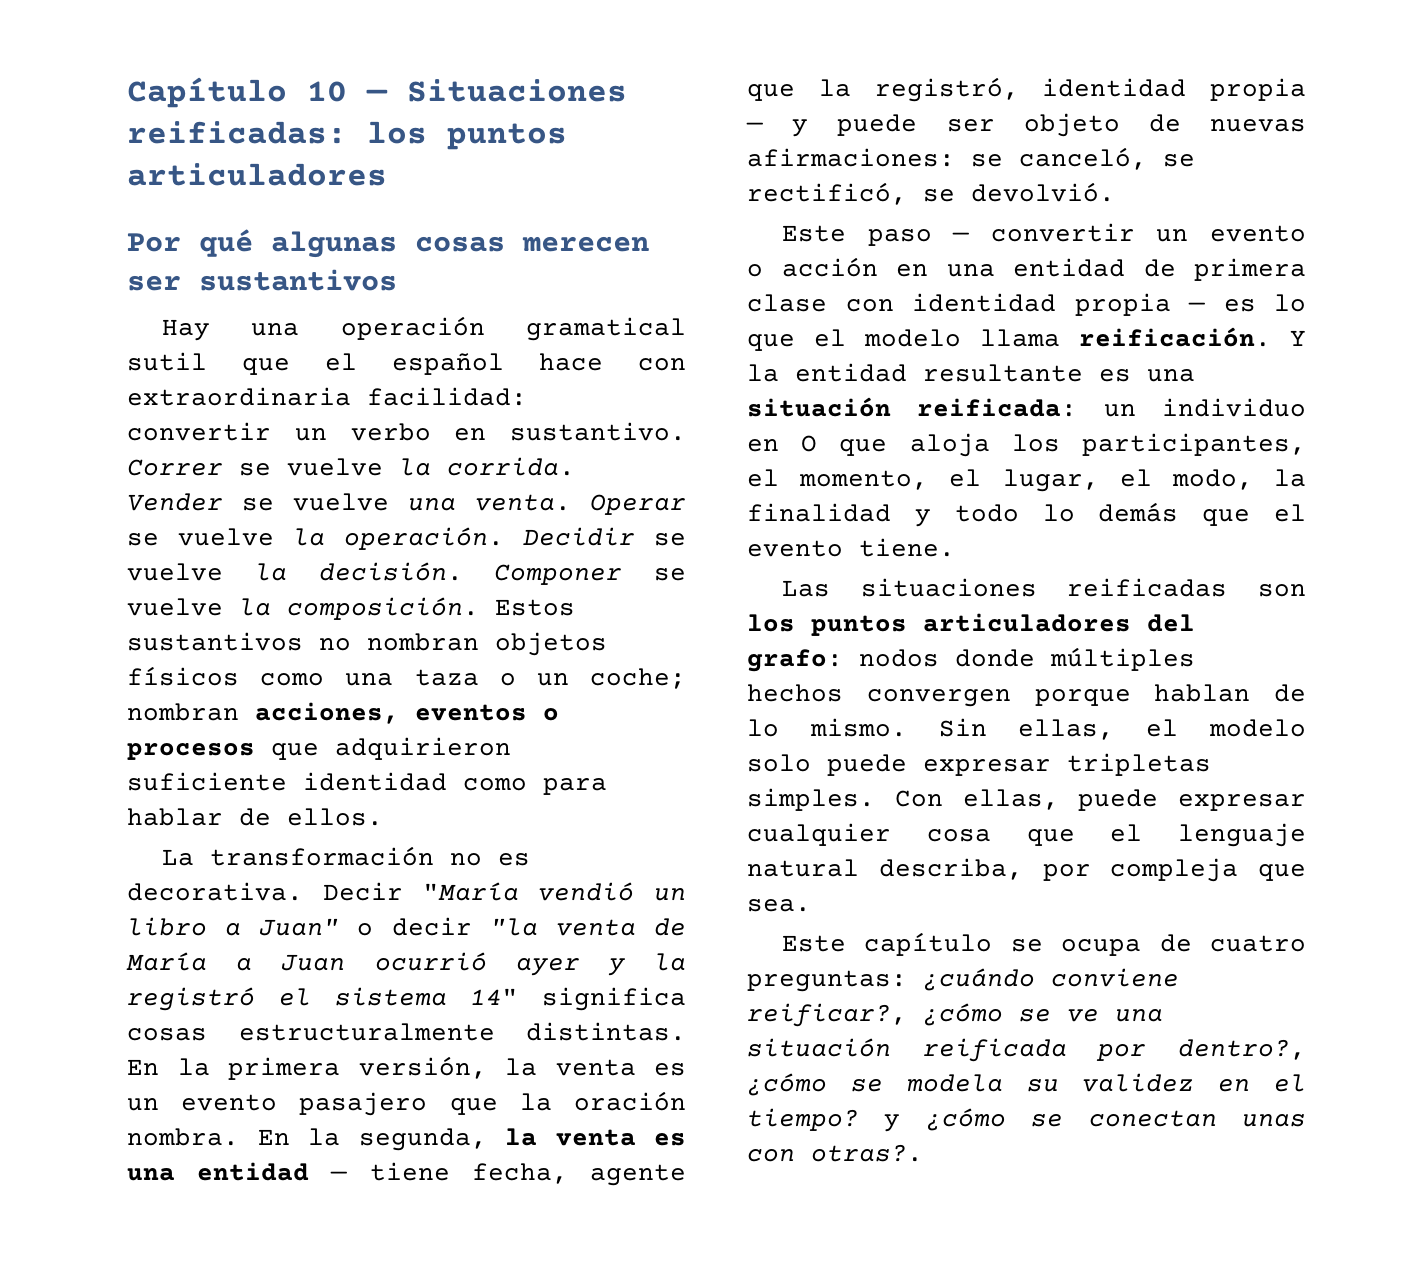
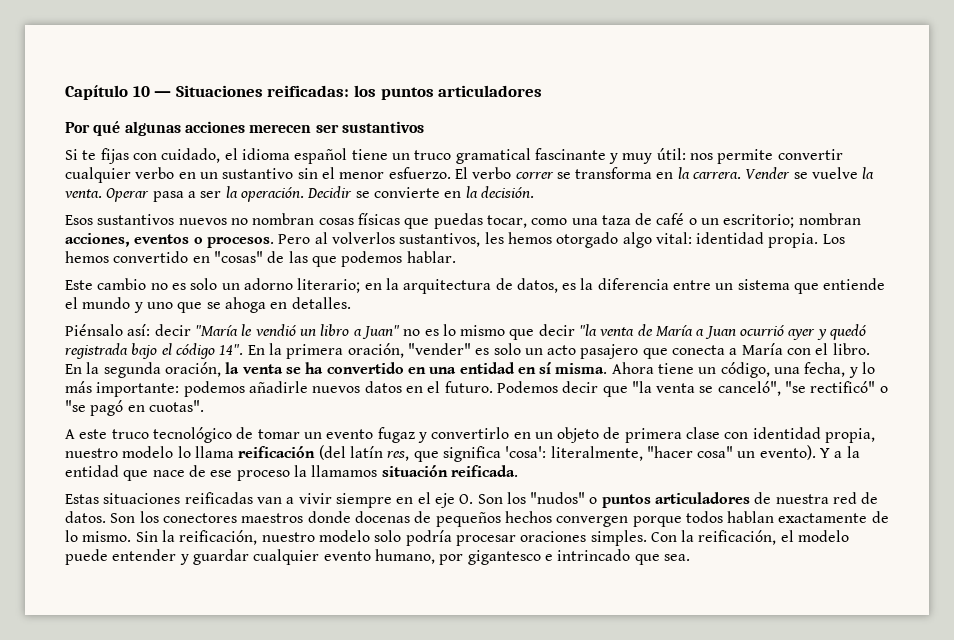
- Por qué algunas cosas merecen ser sustantivos
+ Por qué algunas acciones merecen ser sustantivos
- Hay una operación gramatical sutil que el español hace con extraordinaria facilidad: convertir un verbo en sustantivo. Correr se vuelve la corrida. Vender se vuelve una venta. Operar se vuelve la operación.
+ Si te fijas con cuidado, el idioma español tiene un truco gramatical fascinante y muy útil: nos permite convertir cualquier verbo en un sustantivo sin el menor esfuerzo. El verbo correr se transforma en la carrera. Vender se vuelve la venta. Operar pasa a ser la operación.
- Decidir se vuelve la decisión. Componer se vuelve la composición. Estos sustantivos no nombran objetos físicos como una taza o un coche; nombran acciones, eventos o procesos que adquirieron suficiente identidad como para hablar de ellos.
- La transformación no es decorativa. Decir "María vendió un libro a Juan" o decir "la venta de María a Juan ocurrió ayer y la registró el sistema 14" significa cosas estructuralmente distintas. En la primera versión, la venta es un evento pasajero que la oración nombra. En la segunda, la venta es una entidad — tiene fecha, agente que la registró, identidad propia — y puede ser objeto de nuevas afirmaciones: se canceló, se rectificó, se devolvió.
- Este paso — convertir un evento o acción en una entidad de primera clase con identidad propia — es lo que el modelo llama reificación. Y la entidad resultante es una situación reificada: un individuo en O que aloja los participantes, el momento, el lugar, el modo, la finalidad y todo lo demás que el evento tiene.
- Las situaciones reificadas son los puntos articuladores del grafo: nodos donde múltiples hechos convergen porque hablan de lo mismo. Sin ellas, el modelo solo puede expresar tripletas simples. Con ellas, puede expresar cualquier cosa que el lenguaje natural describa, por compleja que sea.
- Este capítulo se ocupa de cuatro preguntas: ¿cuándo conviene reificar?, ¿cómo se ve una situación reificada por dentro?, ¿cómo se modela su validez en el tiempo? y ¿cómo se conectan unas con otras?.
+ Decidir se convierte en la decisión.
+ Esos sustantivos nuevos no nombran cosas físicas que puedas tocar, como una taza de café o un escritorio; nombran acciones, eventos o procesos. Pero al volverlos sustantivos, les hemos otorgado algo vital: identidad propia. Los hemos convertido en "cosas" de las que podemos hablar.
+ Este cambio no es solo un adorno literario; en la arquitectura de datos, es la diferencia entre un sistema que entiende el mundo y uno que se ahoga en detalles.
+ Piénsalo así: decir "María le vendió un libro a Juan" no es lo mismo que decir "la venta de María a Juan ocurrió ayer y quedó registrada bajo el código 14". En la primera oración, "vender" es solo un acto pasajero que conecta a María con el libro. En la segunda oración, la venta se ha convertido en una entidad en sí misma. Ahora tiene un código, una fecha, y lo más importante: podemos añadirle nuevos datos en el futuro. Podemos decir que "la venta se canceló", "se rectificó" o "se pagó en cuotas".
+ A este truco tecnológico de tomar un evento fugaz y convertirlo en un objeto de primera clase con identidad propia, nuestro modelo lo llama reificación (del latín res, que significa 'cosa': literalmente, "hacer cosa" un evento). Y a la entidad que nace de ese proceso la llamamos situación reificada.
+ Estas situaciones reificadas van a vivir siempre en el eje O. Son los "nudos" o puntos articuladores de nuestra red de datos. Son los conectores maestros donde docenas de pequeños hechos convergen porque todos hablan exactamente de lo mismo. Sin la reificación, nuestro modelo solo podría procesar oraciones simples. Con la reificación, el modelo puede entender y guardar cualquier evento humano, por gigantesco e intrincado que sea.

